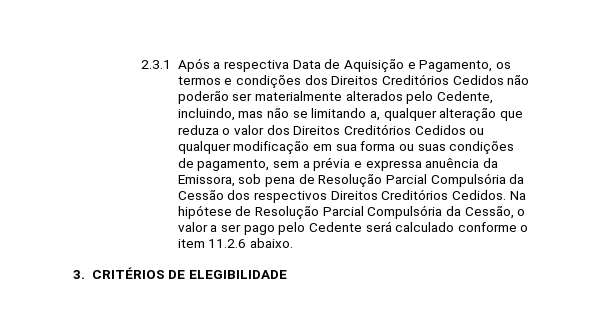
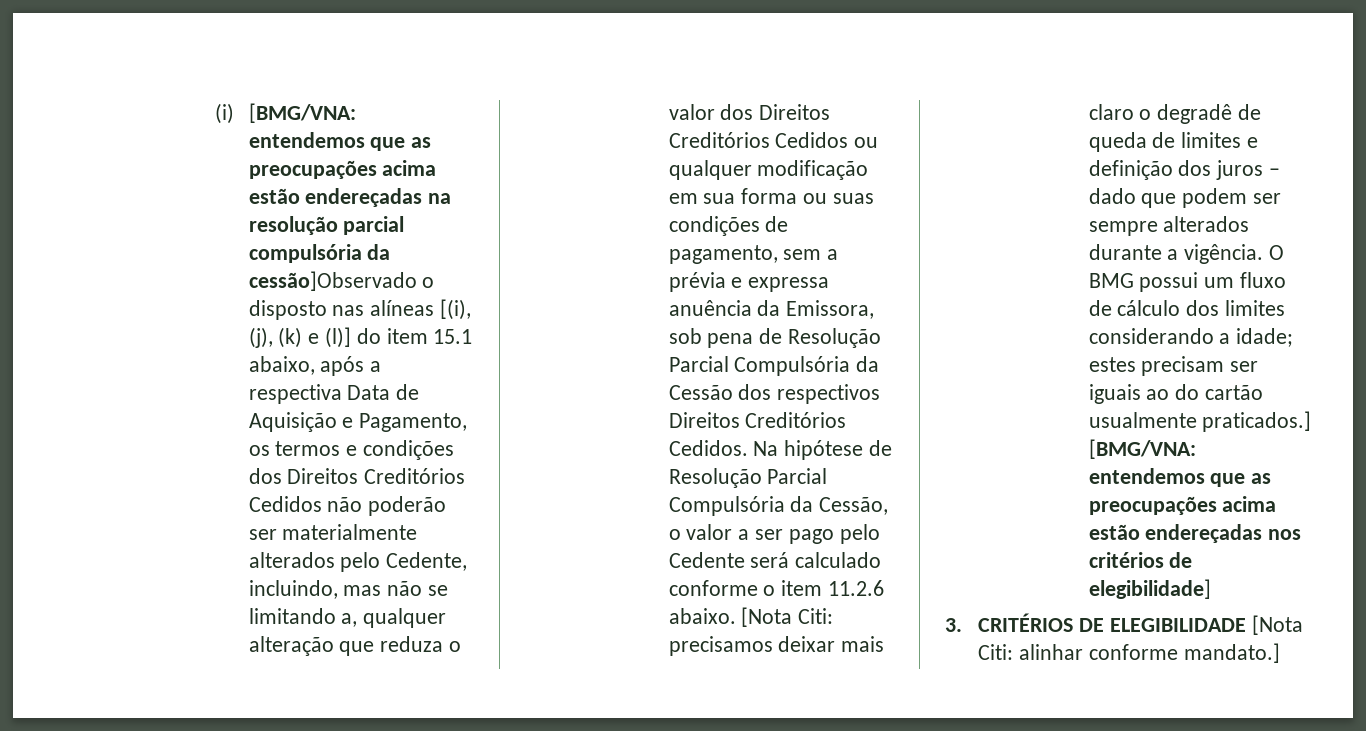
- 2.3.1 Após a respectiva Data de Aquisição e Pagamento, os termos e condições dos Direitos Creditórios Cedidos não poderão ser materialmente alterados pelo Cedente, incluindo, mas não se limitando a, qualquer alteração que reduza o valor dos Direitos Creditórios Cedidos ou qualquer modificação em sua forma ou suas condições de pagamento, sem a prévia e expressa anuência da Emissora, sob pena de Resolução Parcial Compulsória da Cessão dos respectivos Direitos Creditórios Cedidos.
+ (i) [BMG/VNA: entendemos que as preocupações acima estão endereçadas na resolução parcial compulsória da cessão]Observado o disposto nas alíneas [(i), (j), (k) e (l)] do item 15.1 abaixo, após a respectiva Data de Aquisição e Pagamento, os termos e condições dos Direitos Creditórios Cedidos não poderão ser materialmente alterados pelo Cedente, incluindo, mas não se limitando a, qualquer alteração que reduza o valor dos Direitos Creditórios Cedidos ou qualquer modificação em sua forma ou suas condições de pagamento, sem a prévia e expressa anuência da Emissora, sob pena de Resolução Parcial Compulsória da Cessão dos respectivos Direitos Creditórios Cedidos.
+ [Nota Citi: precisamos deixar mais claro o degradê de queda de limites e definição dos juros – dado que podem ser sempre alterados durante a vigência. O BMG possui um fluxo de cálculo dos limites considerando a idade; estes precisam ser iguais ao do cartão usualmente praticados.] [BMG/VNA: entendemos que as preocupações acima estão endereçadas nos critérios de elegibilidade]
- 3. CRITÉRIOS DE ELEGIBILIDADE
+ 3. CRITÉRIOS DE ELEGIBILIDADE [Nota Citi: alinhar conforme mandato.]

